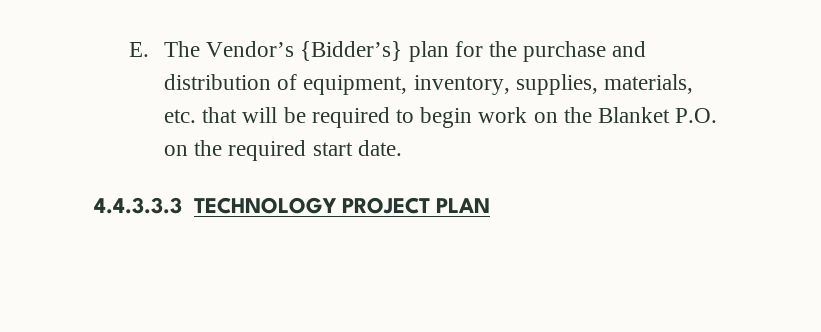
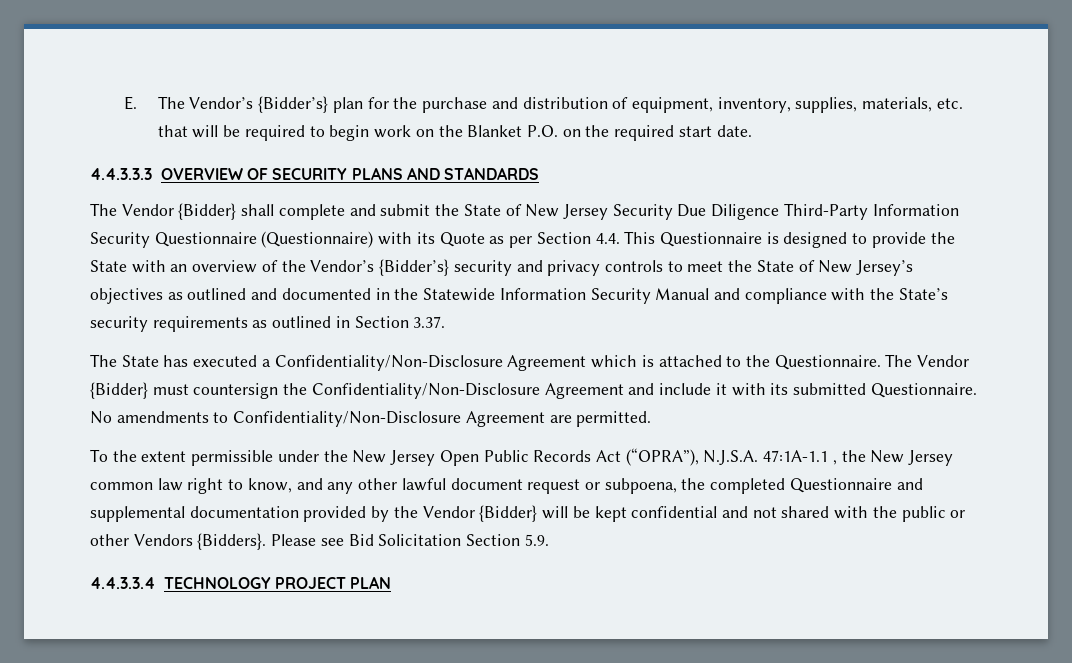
- 4.4.3.3.3 TECHNOLOGY PROJECT PLAN
+ 4.4.3.3.3 OVERVIEW OF SECURITY PLANS AND STANDARDS
+ The Vendor {Bidder} shall complete and submit the State of New Jersey Security Due Diligence Third-Party Information Security Questionnaire (Questionnaire) with its Quote as per Section 4.4. This Questionnaire is designed to provide the State with an overview of the Vendor’s {Bidder’s} security and privacy controls to meet the State of New Jersey’s objectives as outlined and documented in the Statewide Information Security Manual and compliance with the State’s security requirements as outlined in Section 3.37.
+ The State has executed a Confidentiality/Non-Disclosure Agreement which is attached to the Questionnaire. The Vendor {Bidder} must countersign the Confidentiality/Non-Disclosure Agreement and include it with its submitted Questionnaire. No amendments to Confidentiality/Non-Disclosure Agreement are permitted.
+ To the extent permissible under the New Jersey Open Public Records Act (“OPRA”), N.J.S.A. 47:1A-1.1 , the New Jersey common law right to know, and any other lawful document request or subpoena, the completed Questionnaire and supplemental documentation provided by the Vendor {Bidder} will be kept confidential and not shared with the public or other Vendors {Bidders}. Please see Bid Solicitation Section 5.9.
+ 4.4.3.3.4 TECHNOLOGY PROJECT PLAN

